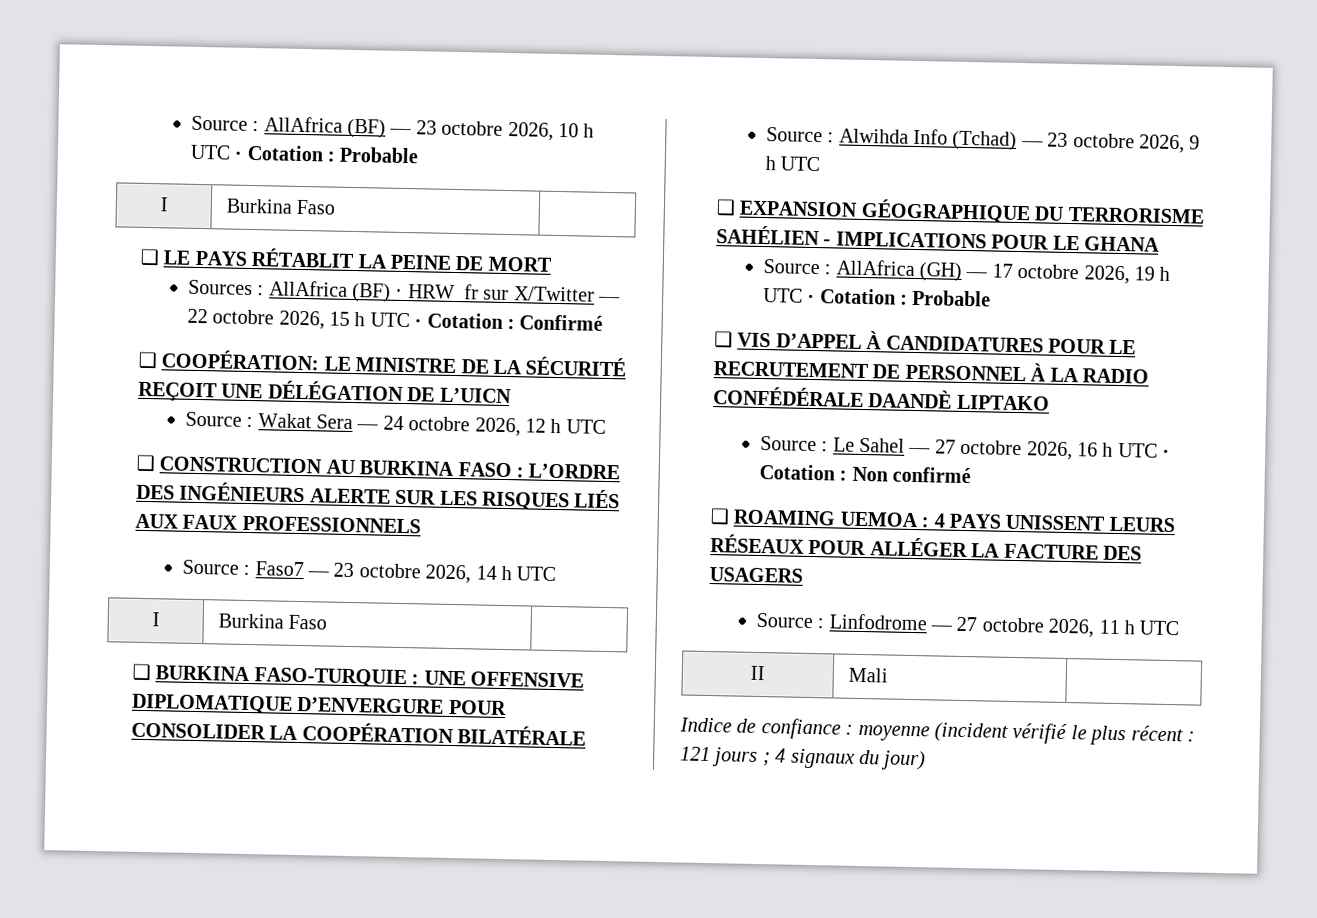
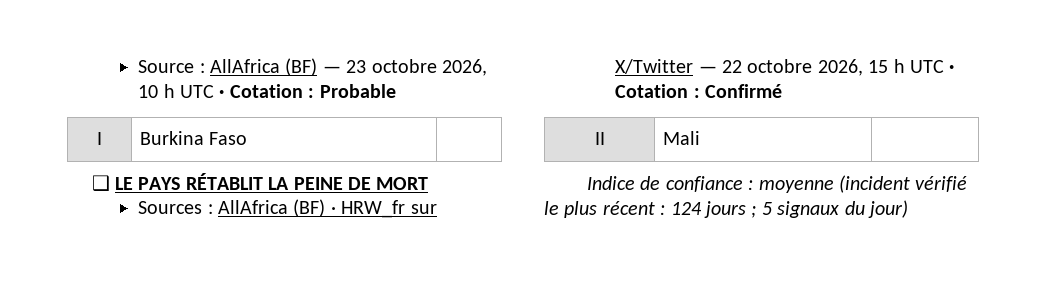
- ❑ COOPÉRATION: LE MINISTRE DE LA SÉCURITÉ REÇOIT UNE DÉLÉGATION DE L’UICN
- Source : Wakat Sera — 24 octobre 2026, 12 h UTC
- ❑ CONSTRUCTION AU BURKINA FASO : L’ORDRE DES INGÉNIEURS ALERTE SUR LES RISQUES LIÉS AUX FAUX PROFESSIONNELS
- Source : Faso7 — 23 octobre 2026, 14 h UTC
- I | Burkina Faso |
- ❑ BURKINA FASO-TURQUIE : UNE OFFENSIVE DIPLOMATIQUE D’ENVERGURE POUR CONSOLIDER LA COOPÉRATION BILATÉRALE
- Source : Alwihda Info (Tchad) — 23 octobre 2026, 9 h UTC
- ❑ EXPANSION GÉOGRAPHIQUE DU TERRORISME SAHÉLIEN - IMPLICATIONS POUR LE GHANA
- Source : AllAfrica (GH) — 17 octobre 2026, 19 h UTC · Cotation : Probable
- ❑ VIS D’APPEL À CANDIDATURES POUR LE RECRUTEMENT DE PERSONNEL À LA RADIO CONFÉDÉRALE DAANDÈ LIPTAKO
- Source : Le Sahel — 27 octobre 2026, 16 h UTC · Cotation : Non confirmé
- ❑ ROAMING UEMOA : 4 PAYS UNISSENT LEURS RÉSEAUX POUR ALLÉGER LA FACTURE DES USAGERS
- Source : Linfodrome — 27 octobre 2026, 11 h UTC
- Indice de confiance : moyenne (incident vérifié le plus récent : 121 jours ; 4 signaux du jour)
+ Indice de confiance : moyenne (incident vérifié le plus récent : 124 jours ; 5 signaux du jour)

